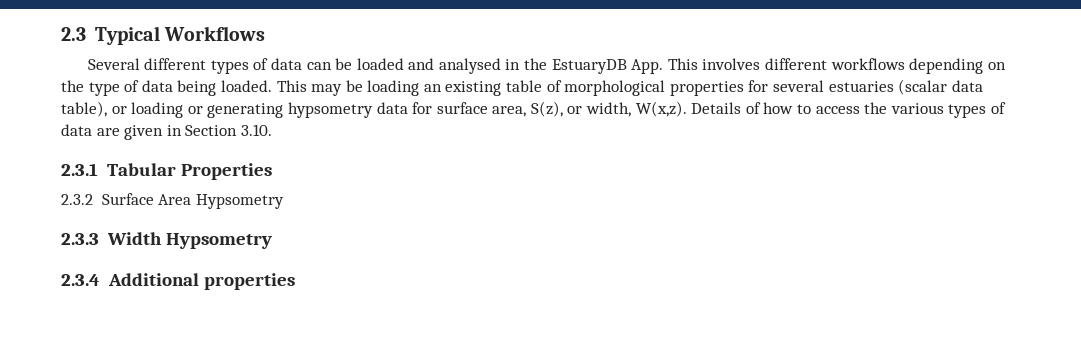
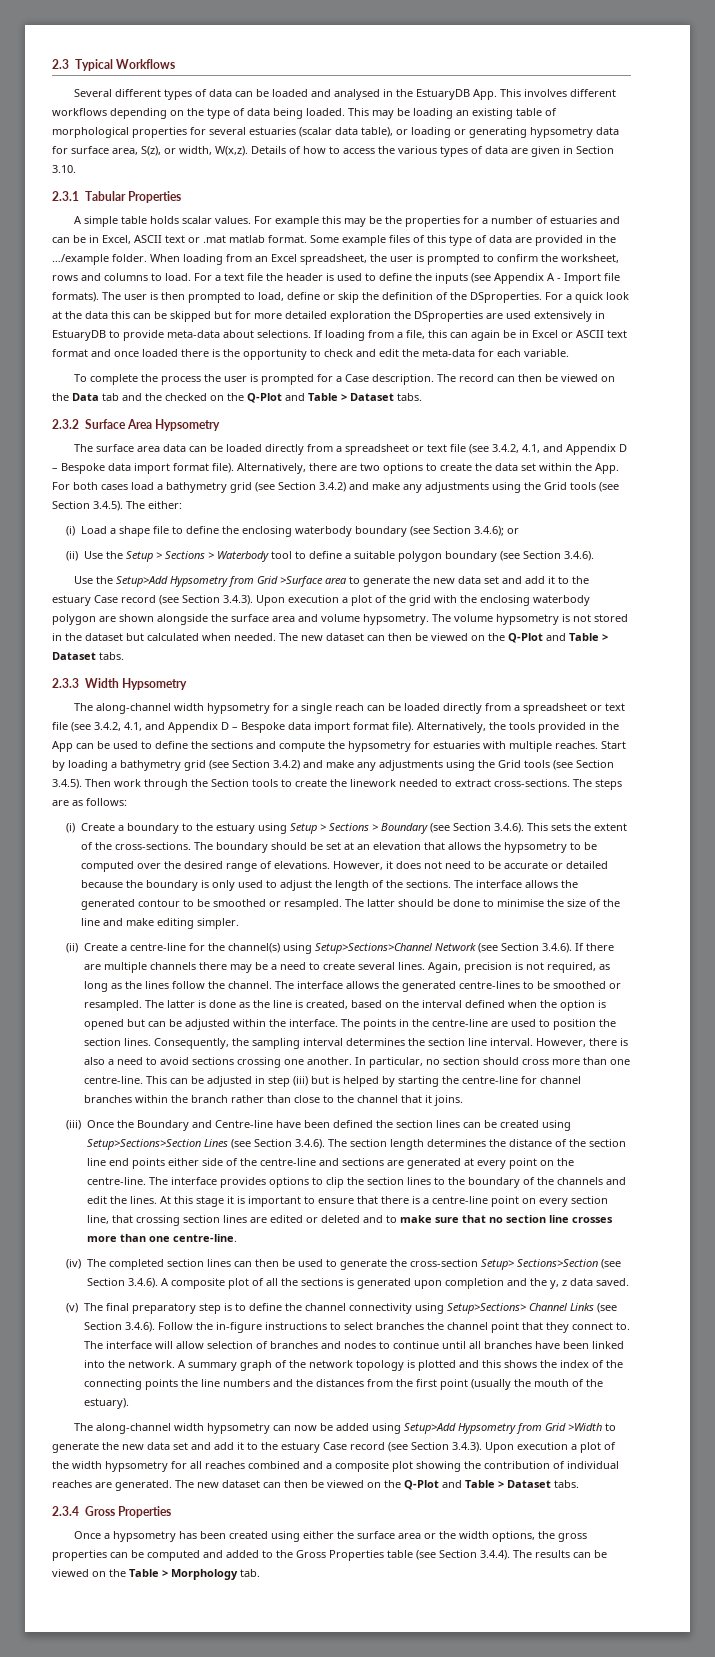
+ A simple table holds scalar values. For example this may be the properties for a number of estuaries and can be in Excel, ASCII text or .mat matlab format. Some example files of this type of data are provided in the …/example folder. When loading from an Excel spreadsheet, the user is prompted to confirm the worksheet, rows and columns to load. For a text file the header is used to define the inputs (see Appendix A - Import file formats). The user is then prompted to load, define or skip the definition of the DSproperties. For a quick look at the data this can be skipped but for more detailed exploration the DSproperties are used extensively in EstuaryDB to provide meta-data about selections. If loading from a file, this can again be in Excel or ASCII text format and once loaded there is the opportunity to check and edit the meta-data for each variable.
+ To complete the process the user is prompted for a Case description. The record can then be viewed on the Data tab and the checked on the Q-Plot and Table > Dataset tabs.
  2.3.2 Surface Area Hypsometry
+ The surface area data can be loaded directly from a spreadsheet or text file (see 3.4.2, 4.1, and Appendix D – Bespoke data import format file). Alternatively, there are two options to create the data set within the App. For both cases load a bathymetry grid (see Section 3.4.2) and make any adjustments using the Grid tools (see Section 3.4.5). The either:
+ (i) Load a shape file to define the enclosing waterbody boundary (see Section 3.4.6); or
+ (ii) Use the Setup > Sections > Waterbody tool to define a suitable polygon boundary (see Section 3.4.6).
+ Use the Setup>Add Hypsometry from Grid >Surface area to generate the new data set and add it to the estuary Case record (see Section 3.4.3). Upon execution a plot of the grid with the enclosing waterbody polygon are shown alongside the surface area and volume hypsometry. The volume hypsometry is not stored in the dataset but calculated when needed. The new dataset can then be viewed on the Q-Plot and Table > Dataset tabs.
  2.3.3 Width Hypsometry
- 2.3.4 Additional properties
+ The along-channel width hypsometry for a single reach can be loaded directly from a spreadsheet or text file (see 3.4.2, 4.1, and Appendix D – Bespoke data import format file). Alternatively, the tools provided in the App can be used to define the sections and compute the hypsometry for estuaries with multiple reaches. Start by loading a bathymetry grid (see Section 3.4.2) and make any adjustments using the Grid tools (see Section 3.4.5). Then work through the Section tools to create the linework needed to extract cross-sections. The steps are as follows:
+ (i) Create a boundary to the estuary using Setup > Sections > Boundary (see Section 3.4.6). This sets the extent of the cross-sections. The boundary should be set at an elevation that allows the hypsometry to be computed over the desired range of elevations. However, it does not need to be accurate or detailed because the boundary is only used to adjust the length of the sections. The interface allows the generated contour to be smoothed or resampled. The latter should be done to minimise the size of the line and make editing simpler.
+ (ii) Create a centre-line for the channel(s) using Setup>Sections>Channel Network (see Section 3.4.6). If there are multiple channels there may be a need to create several lines. Again, precision is not required, as long as the lines follow the channel. The interface allows the generated centre-lines to be smoothed or resampled. The latter is done as the line is created, based on the interval defined when the option is opened but can be adjusted within the interface. The points in the centre-line are used to position the section lines. Consequently, the sampling interval determines the section line interval. However, there is also a need to avoid sections crossing one another. In particular, no section should cross more than one centre-line. This can be adjusted in step (iii) but is helped by starting the centre-line for channel branches within the branch rather than close to the channel that it joins.
+ (iii) Once the Boundary and Centre-line have been defined the section lines can be created using Setup>Sections>Section Lines (see Section 3.4.6). The section length determines the distance of the section line end points either side of the centre-line and sections are generated at every point on the centre-line. The interface provides options to clip the section lines to the boundary of the channels and edit the lines. At this stage it is important to ensure that there is a centre-line point on every section line, that crossing section lines are edited or deleted and to make sure that no section line crosses more than one centre-line.
+ (iv) The completed section lines can then be used to generate the cross-section Setup> Sections>Section (see Section 3.4.6). A composite plot of all the sections is generated upon completion and the y, z data saved.
+ (v) The final preparatory step is to define the channel connectivity using Setup>Sections> Channel Links (see Section 3.4.6). Follow the in-figure instructions to select branches the channel point that they connect to. The interface will allow selection of branches and nodes to continue until all branches have been linked into the network. A summary graph of the network topology is plotted and this shows the index of the connecting points the line numbers and the distances from the first point (usually the mouth of the estuary).
+ The along-channel width hypsometry can now be added using Setup>Add Hypsometry from Grid >Width to generate the new data set and add it to the estuary Case record (see Section 3.4.3). Upon execution a plot of the width hypsometry for all reaches combined and a composite plot showing the contribution of individual reaches are generated. The new dataset can then be viewed on the Q-Plot and Table > Dataset tabs.
+ 2.3.4 Gross Properties
+ Once a hypsometry has been created using either the surface area or the width options, the gross properties can be computed and added to the Gross Properties table (see Section 3.4.4). The results can be viewed on the Table > Morphology tab.

